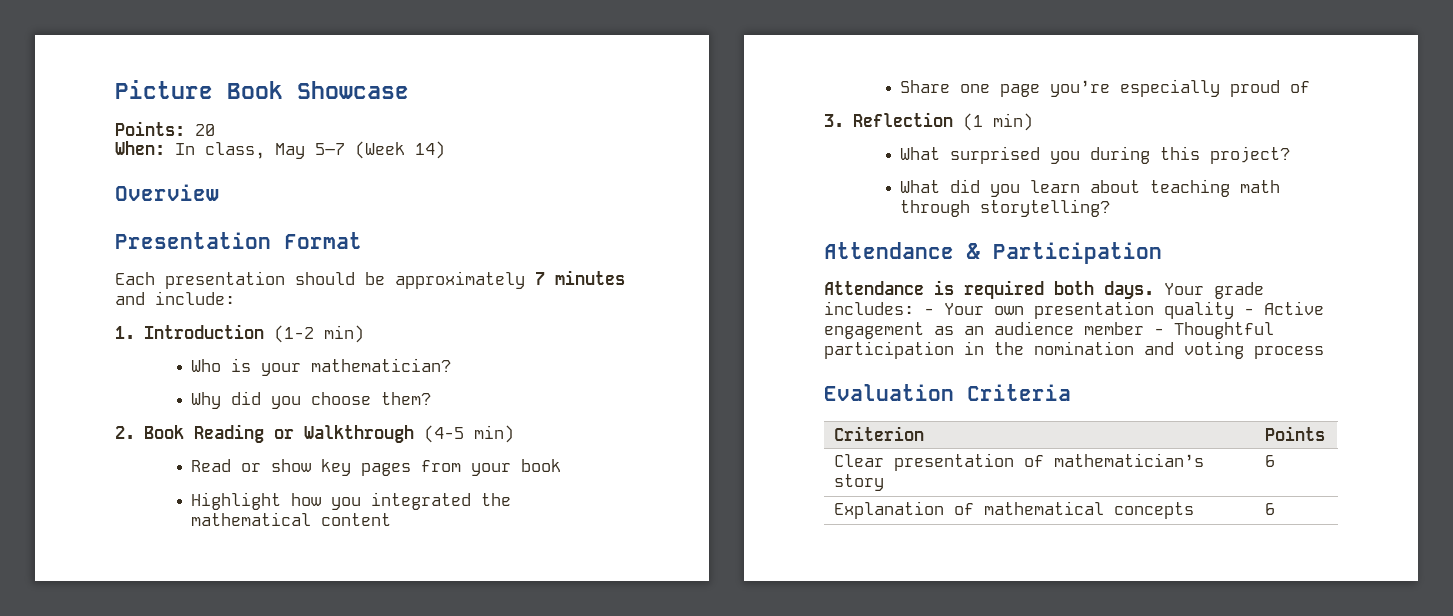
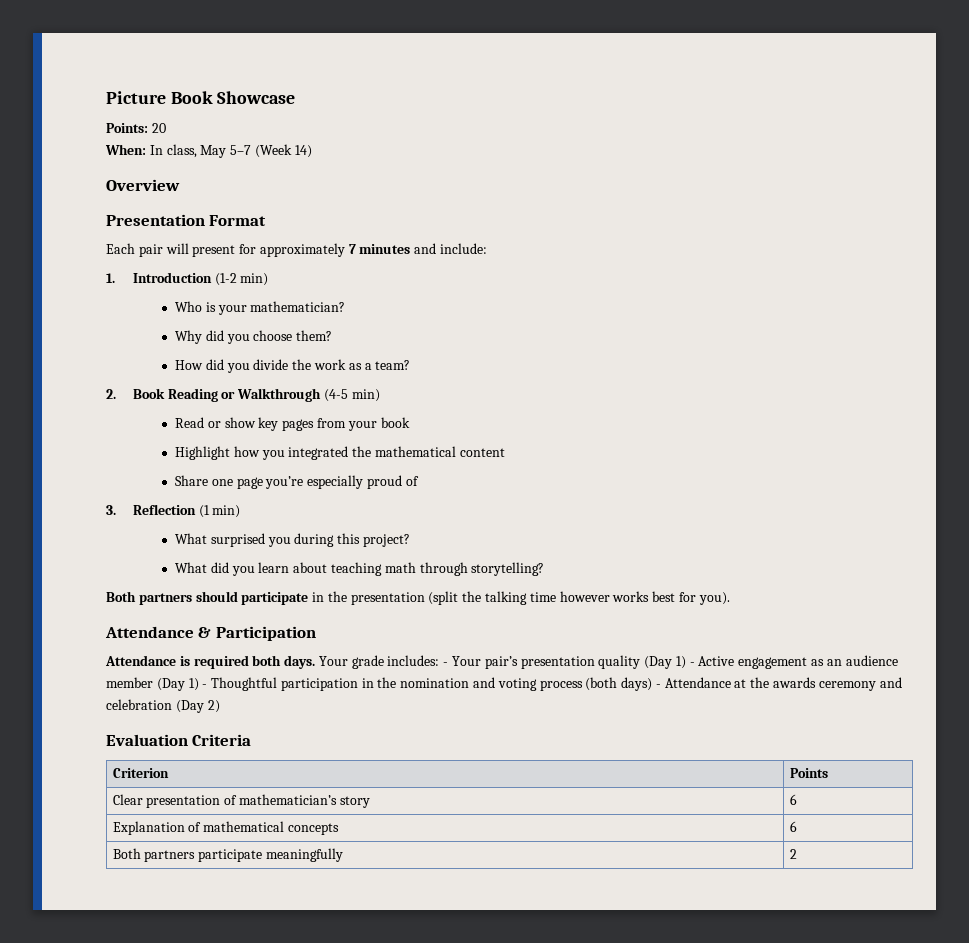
- Each presentation should be approximately 7 minutes and include:
+ Each pair will present for approximately 7 minutes and include:
+ How did you divide the work as a team?
+ Both partners should participate in the presentation (split the talking time however works best for you).
- Your grade includes: - Your own presentation quality - Active engagement as an audience member - Thoughtful participation in the nomination and voting process
+ Your grade includes: - Your pair’s presentation quality (Day 1) - Active engagement as an audience member (Day 1) - Thoughtful participation in the nomination and voting process (both days) - Attendance at the awards ceremony and celebration (Day 2)
+ Both partners participate meaningfully | 2

